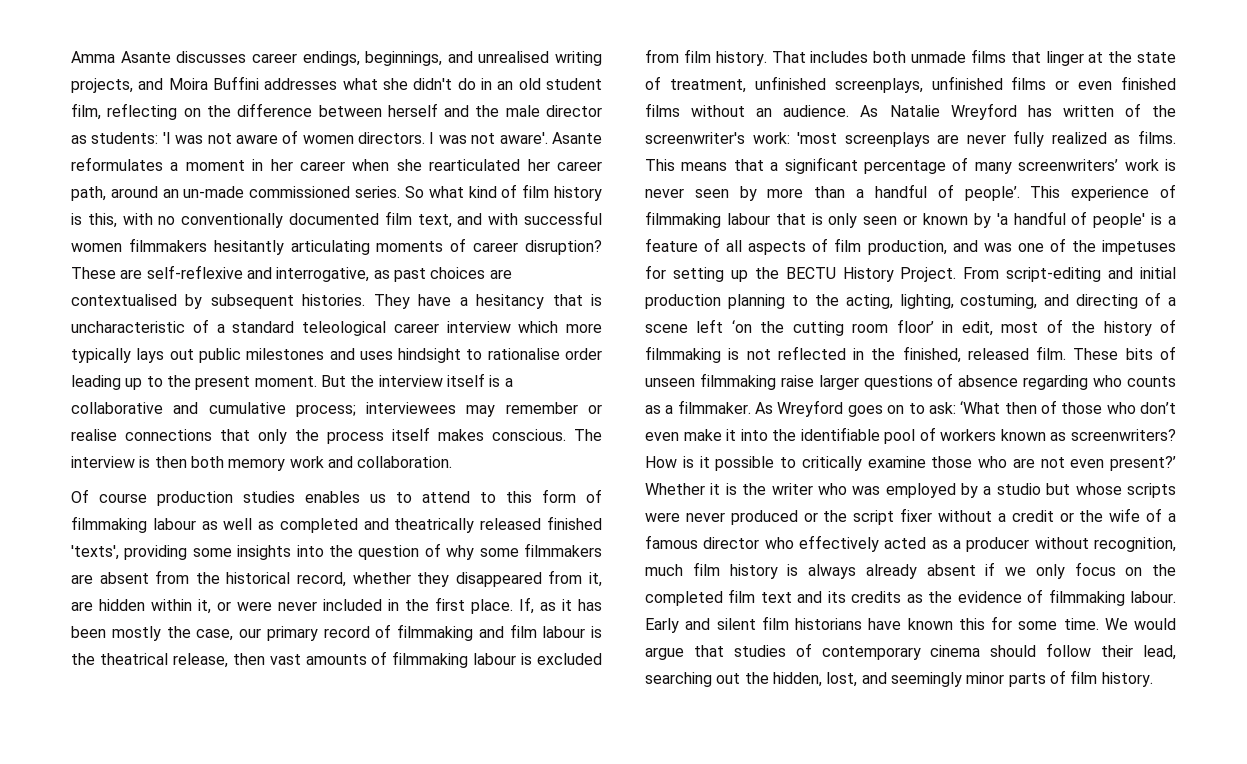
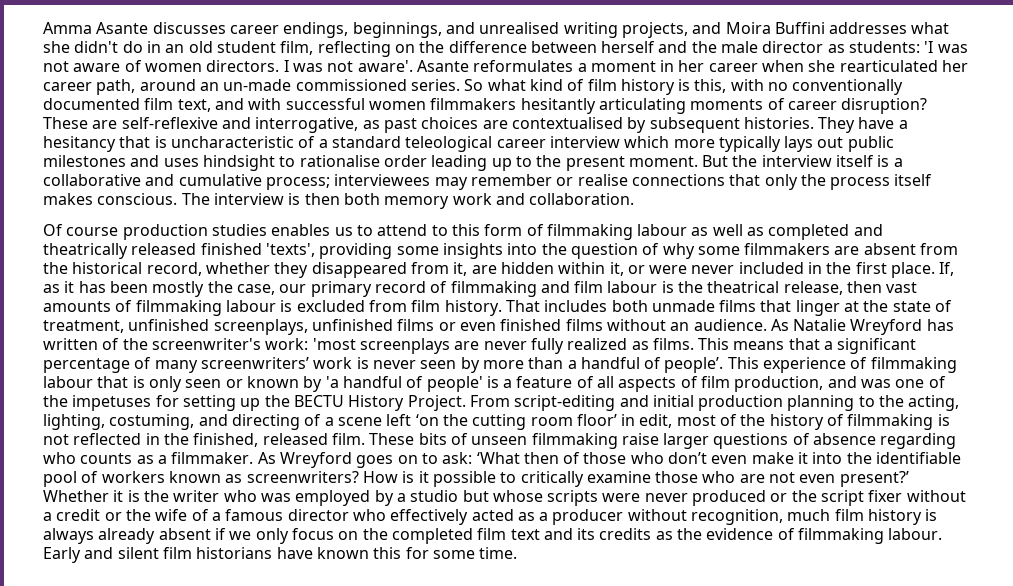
- We would argue that studies of contemporary cinema should follow their lead, searching out the hidden, lost, and seemingly minor parts of film history.

